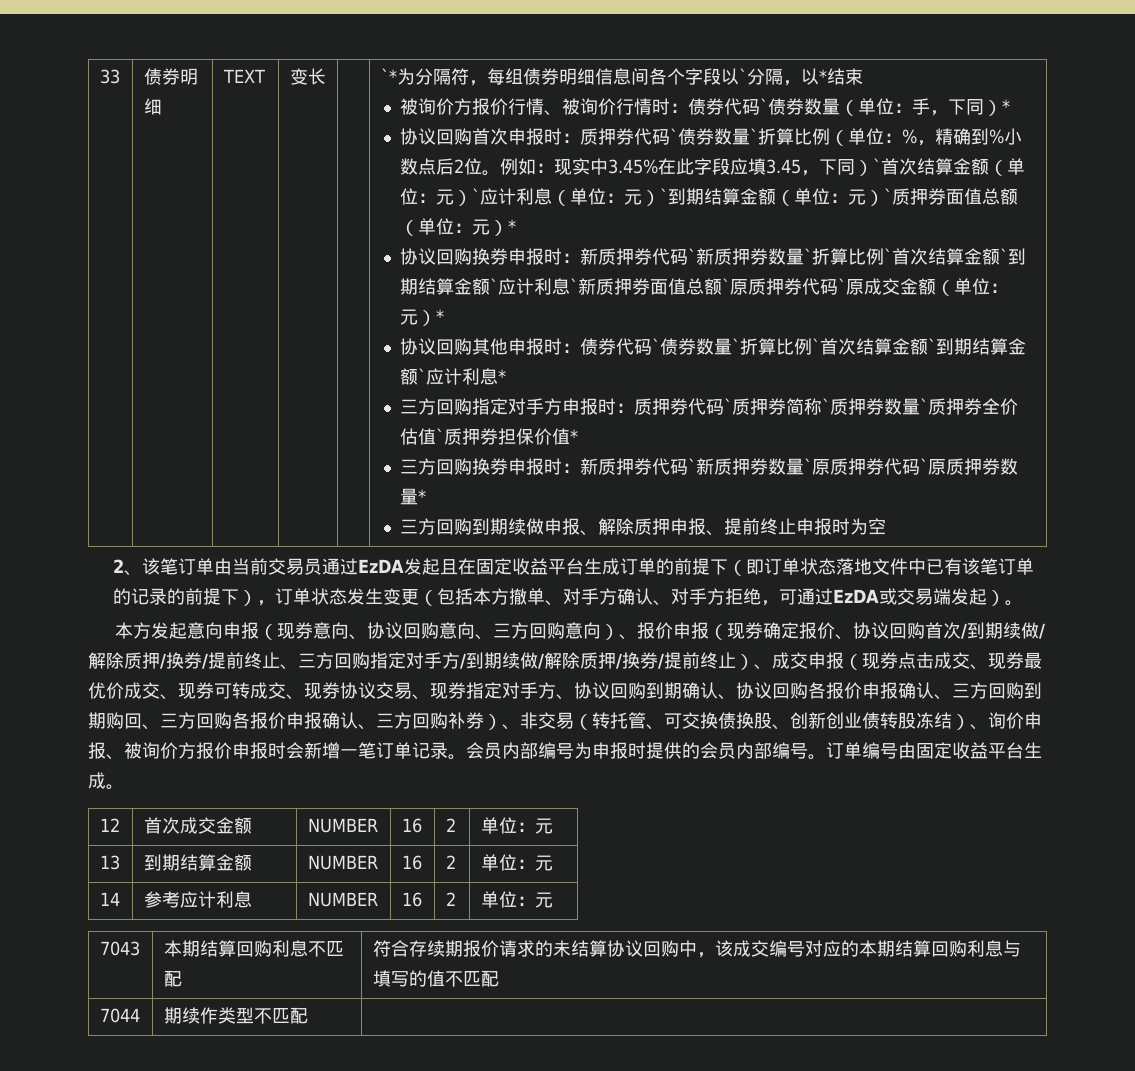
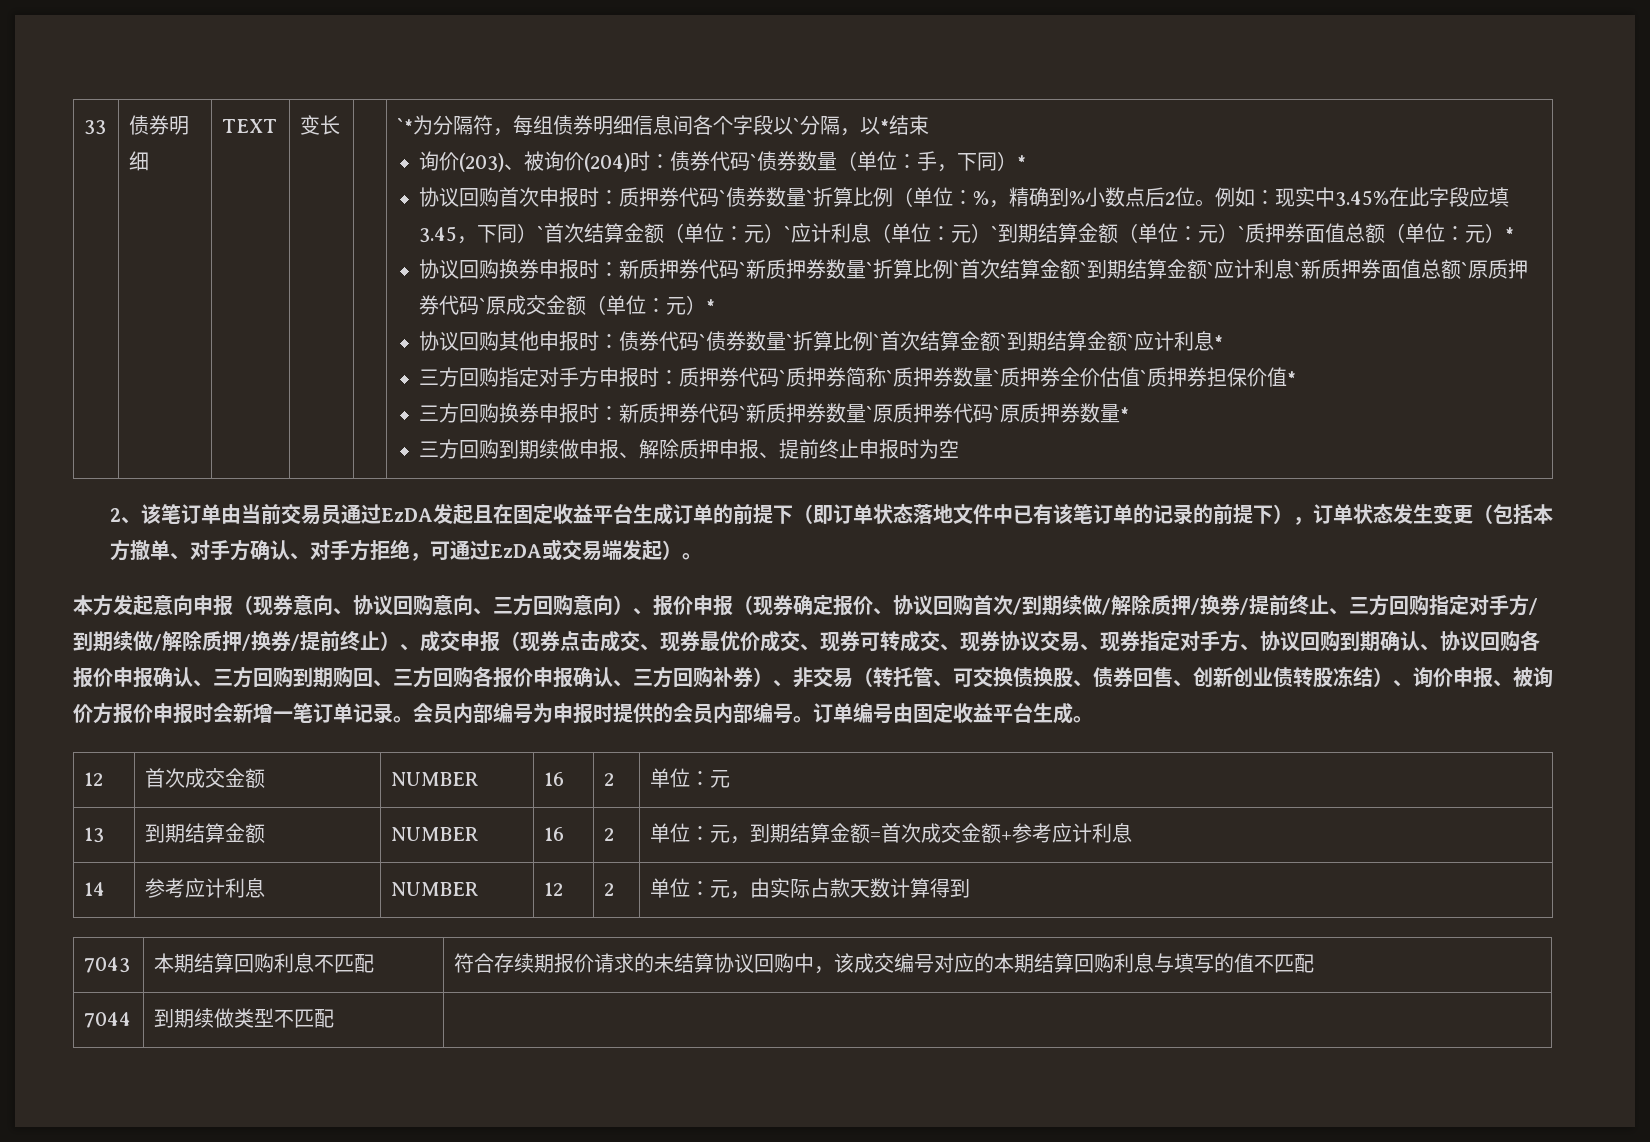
- 被询价方报价行情、被询价行情时：债券代码`债券数量（单位：手，下同）*
+ 询价(203)、被询价(204)时：债券代码`债券数量（单位：手，下同）*
- 本方发起意向申报（现券意向、协议回购意向、三方回购意向）、报价申报（现券确定报价、协议回购首次/到期续做/解除质押/换券/提前终止、三方回购指定对手方/到期续做/解除质押/换券/提前终止）、成交申报（现券点击成交、现券最优价成交、现券可转成交、现券协议交易、现券指定对手方、协议回购到期确认、协议回购各报价申报确认、三方回购到期购回、三方回购各报价申报确认、三方回购补券）、非交易（转托管、可交换债换股、创新创业债转股冻结）、询价申报、被询价方报价申报时会新增一笔订单记录。
+ 本方发起意向申报（现券意向、协议回购意向、三方回购意向）、报价申报（现券确定报价、协议回购首次/到期续做/解除质押/换券/提前终止、三方回购指定对手方/到期续做/解除质押/换券/提前终止）、成交申报（现券点击成交、现券最优价成交、现券可转成交、现券协议交易、现券指定对手方、协议回购到期确认、协议回购各报价申报确认、三方回购到期购回、三方回购各报价申报确认、三方回购补券）、非交易（转托管、可交换债换股、债券回售、创新创业债转股冻结）、询价申报、被询价方报价申报时会新增一笔订单记录。
- 13 | 到期结算金额 | NUMBER | 16 | 2 | 单位：元
+ 13 | 到期结算金额 | NUMBER | 16 | 2 | 单位：元，到期结算金额=首次成交金额+参考应计利息
- 14 | 参考应计利息 | NUMBER | 16 | 2 | 单位：元
+ 14 | 参考应计利息 | NUMBER | 12 | 2 | 单位：元，由实际占款天数计算得到
- 7044 | 期续作类型不匹配 |
+ 7044 | 到期续做类型不匹配 |

